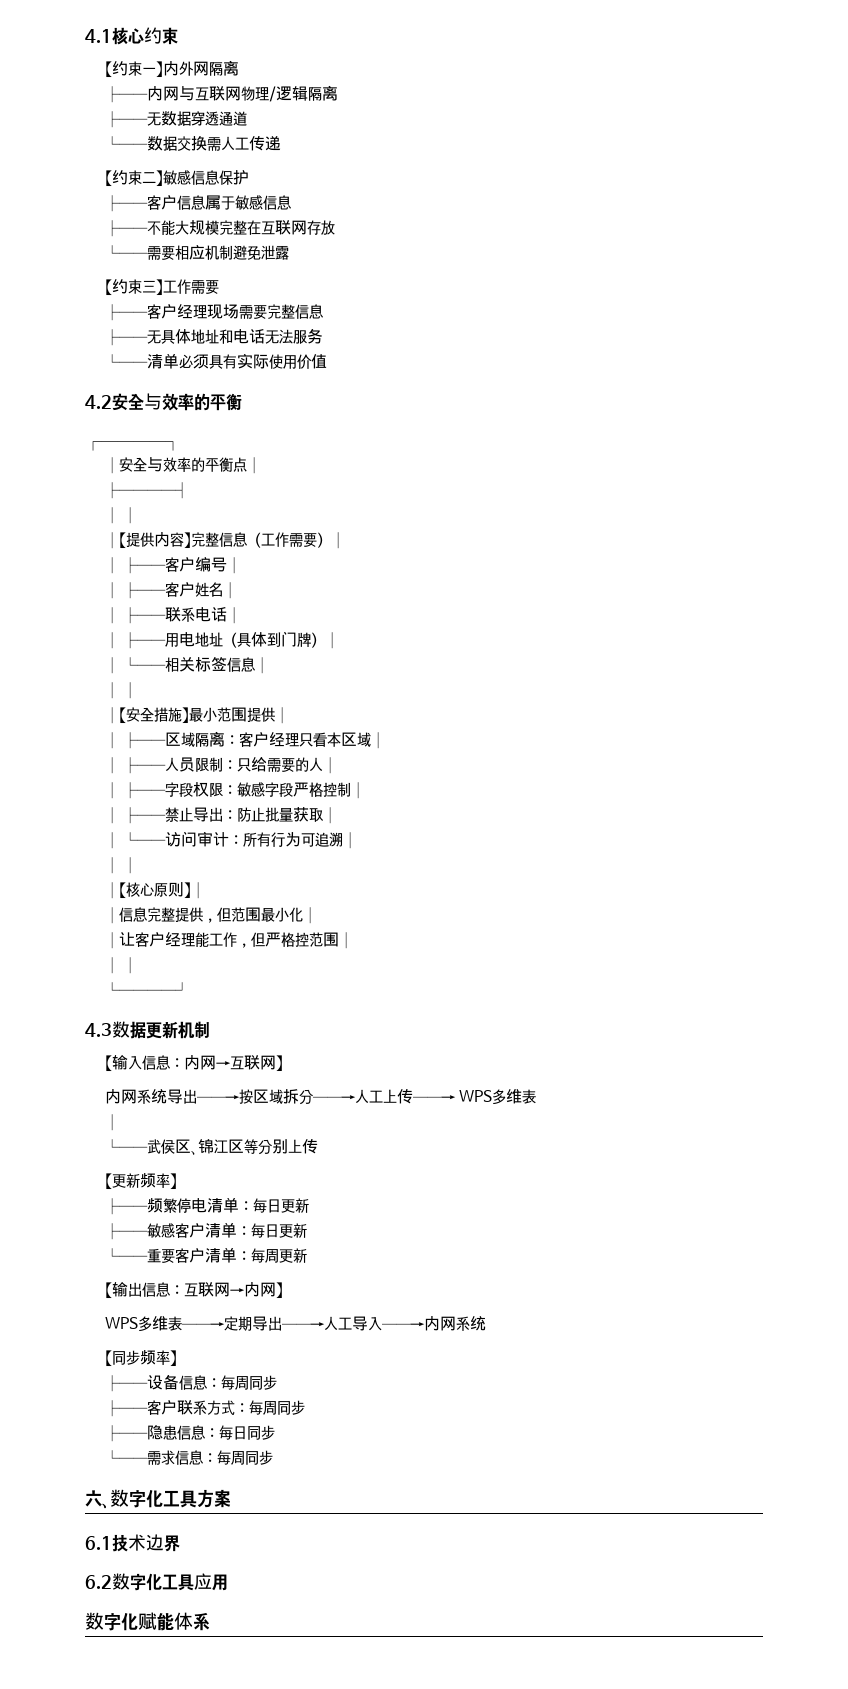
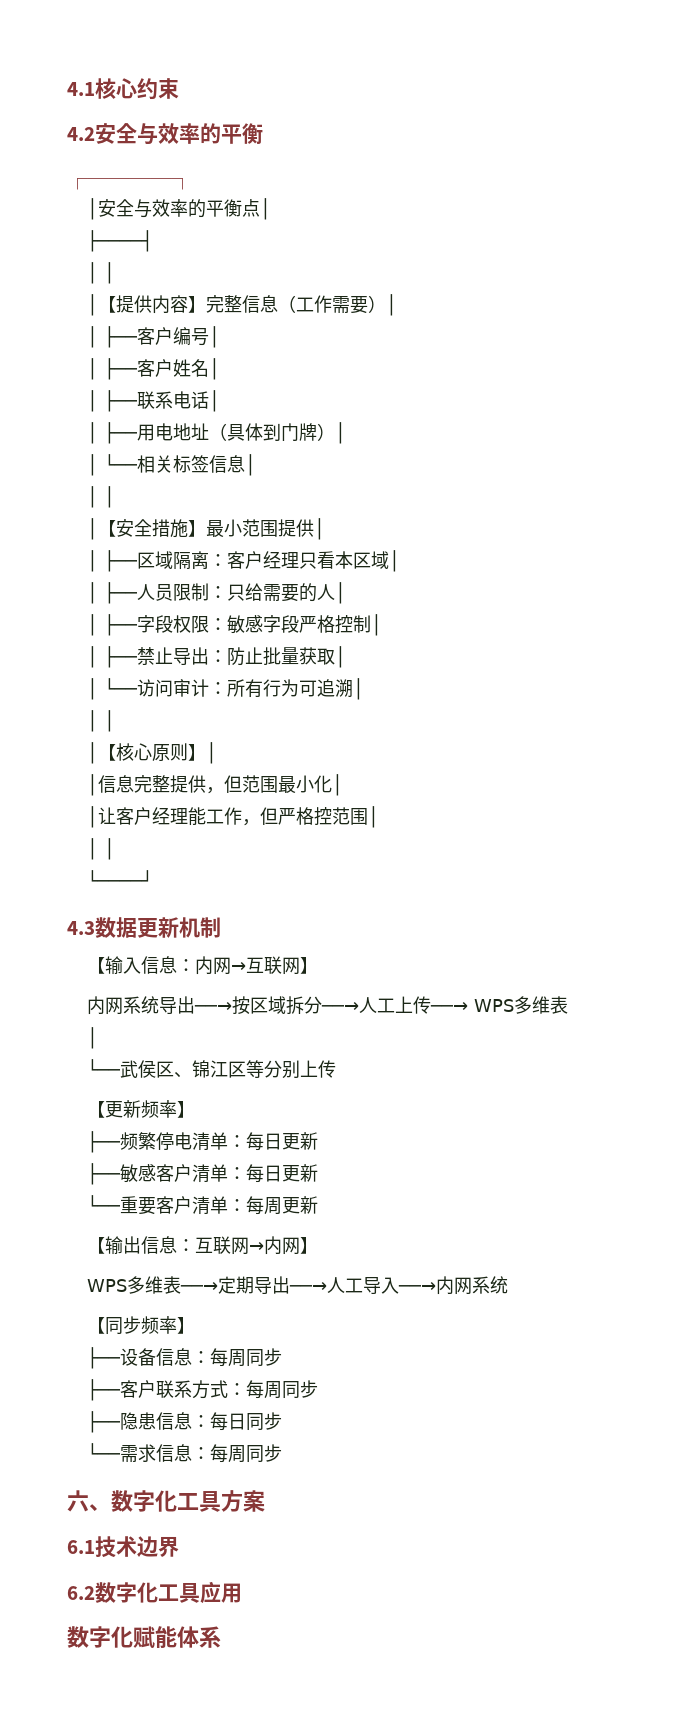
- 【约束一】内外网隔离
- ├──内网与互联网物理/逻辑隔离
- ├──无数据穿透通道
- └──数据交换需人工传递
- 【约束二】敏感信息保护
- ├──客户信息属于敏感信息
- ├──不能大规模完整在互联网存放
- └──需要相应机制避免泄露
- 【约束三】工作需要
- ├──客户经理现场需要完整信息
- ├──无具体地址和电话无法服务
- └──清单必须具有实际使用价值

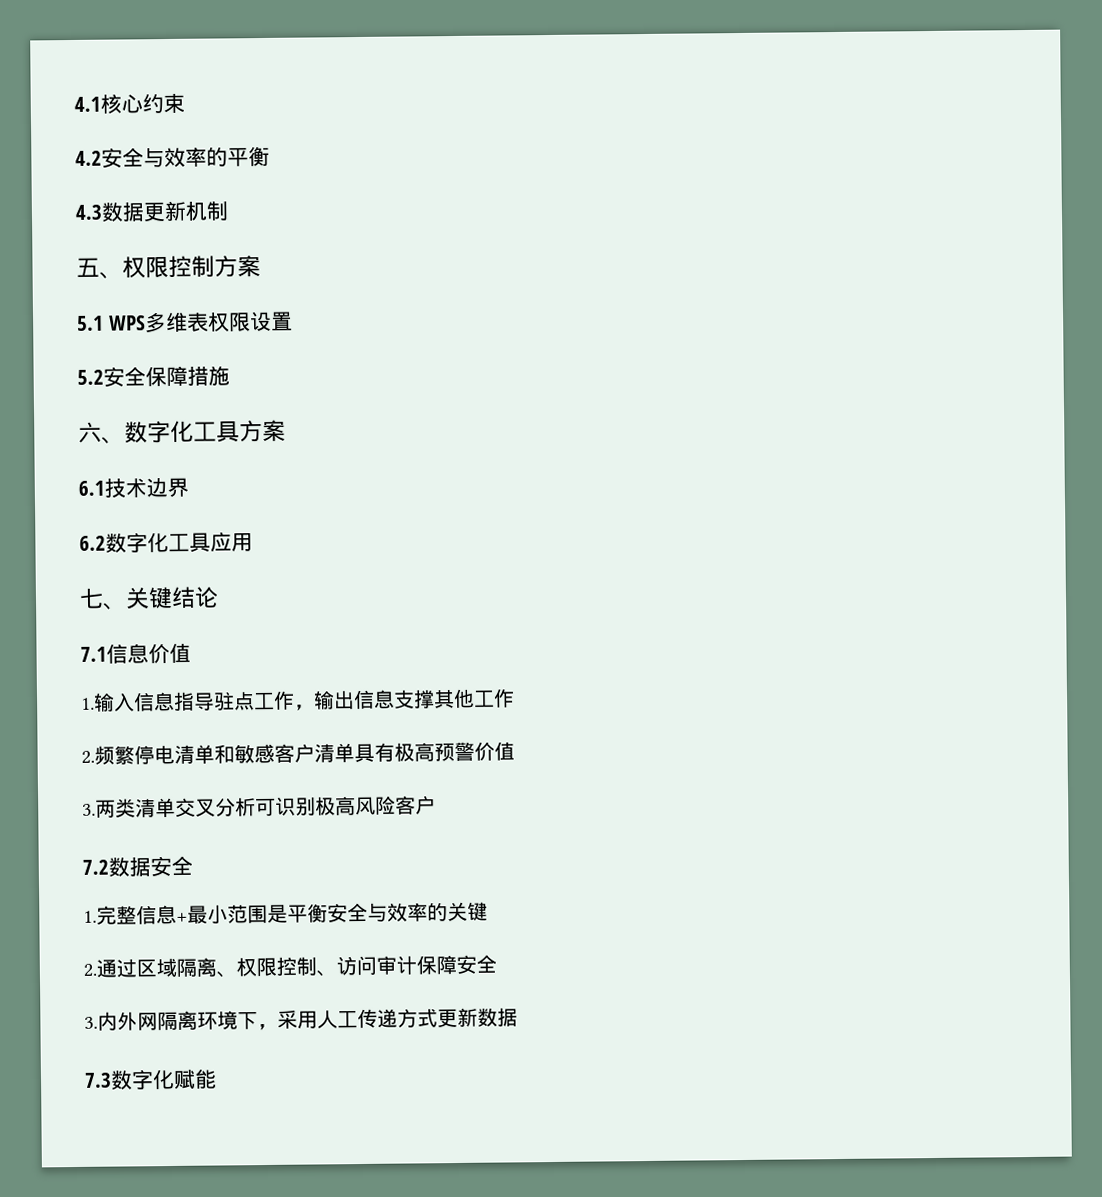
- ┌────┐
- │安全与效率的平衡点│
- ├────┤
- │ │
- │【提供内容】完整信息（工作需要）│
- │ ├──客户编号│
- │ ├──客户姓名│
- │ ├──联系电话│
- │ ├──用电地址（具体到门牌）│
- │ └──相关标签信息│
- │ │
- │【安全措施】最小范围提供│
- │ ├──区域隔离：客户经理只看本区域│
- │ ├──人员限制：只给需要的人│
- │ ├──字段权限：敏感字段严格控制│
- │ ├──禁止导出：防止批量获取│
- │ └──访问审计：所有行为可追溯│
- │ │
- │【核心原则】│
- │信息完整提供，但范围最小化│
- │让客户经理能工作，但严格控范围│
- │ │
- └────┘
  4.3数据更新机制
- 【输入信息：内网→互联网】
- 内网系统导出──→按区域拆分──→人工上传──→ WPS多维表
- │
- └──武侯区、锦江区等分别上传
- 【更新频率】
- ├──频繁停电清单：每日更新
- ├──敏感客户清单：每日更新
- └──重要客户清单：每周更新
- 【输出信息：互联网→内网】
- WPS多维表──→定期导出──→人工导入──→内网系统
- 【同步频率】
- ├──设备信息：每周同步
- ├──客户联系方式：每周同步
- ├──隐患信息：每日同步
- └──需求信息：每周同步
+ 五、权限控制方案
+ 5.1 WPS多维表权限设置
+ 5.2安全保障措施
- 数字化赋能体系
+ 七、关键结论
+ 7.1信息价值
+ 1.输入信息指导驻点工作，输出信息支撑其他工作
+ 2.频繁停电清单和敏感客户清单具有极高预警价值
+ 3.两类清单交叉分析可识别极高风险客户
+ 7.2数据安全
+ 1.完整信息+最小范围是平衡安全与效率的关键
+ 2.通过区域隔离、权限控制、访问审计保障安全
+ 3.内外网隔离环境下，采用人工传递方式更新数据
+ 7.3数字化赋能

